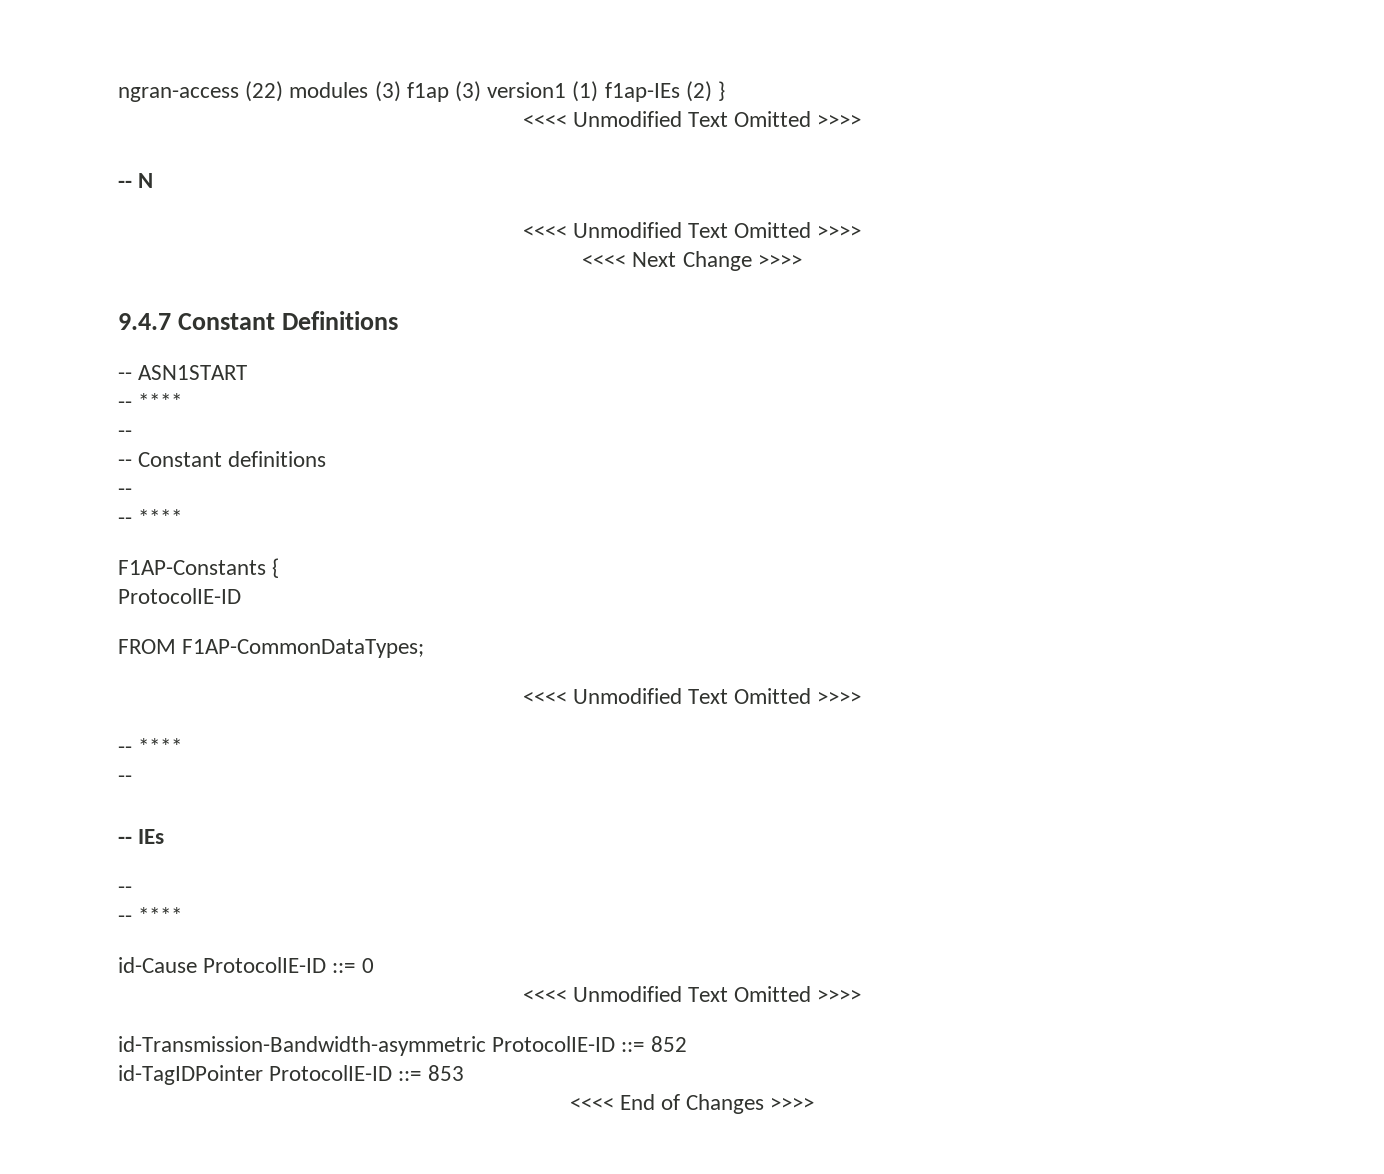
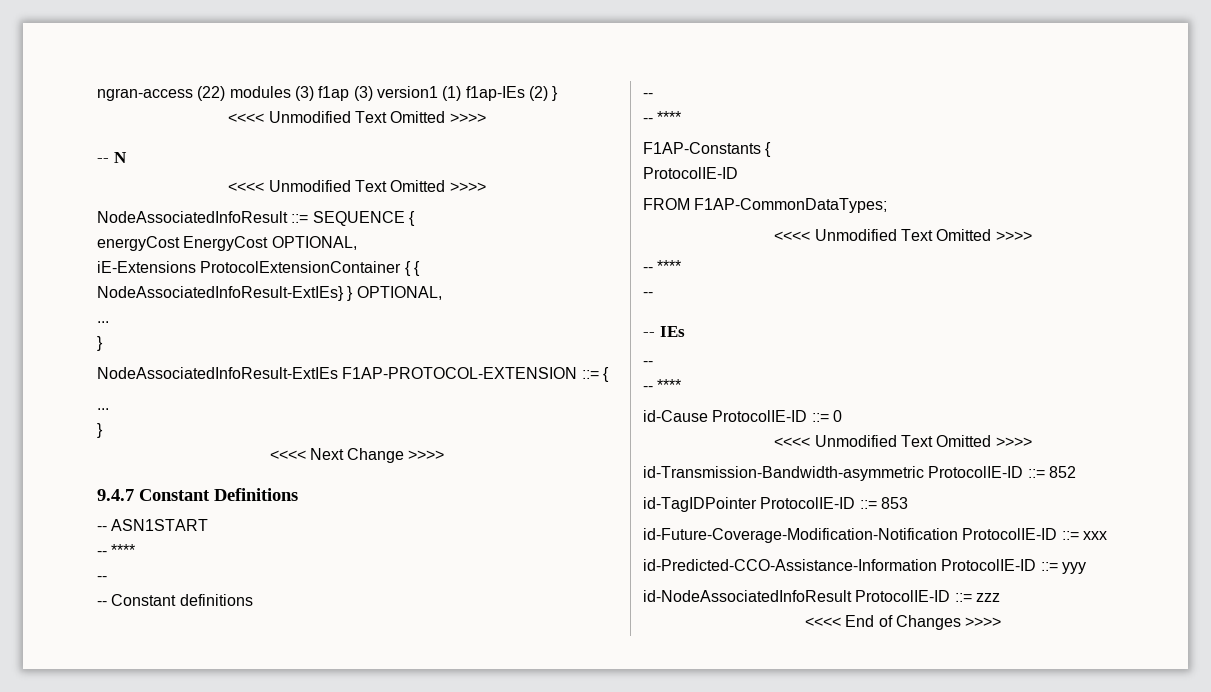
+ NodeAssociatedInfoResult ::= SEQUENCE {
+ energyCost EnergyCost OPTIONAL,
+ iE-Extensions ProtocolExtensionContainer { { NodeAssociatedInfoResult-ExtIEs} } OPTIONAL,
+ ...
+ }
+ NodeAssociatedInfoResult-ExtIEs F1AP-PROTOCOL-EXTENSION ::= {
+ ...
+ }
+ id-Future-Coverage-Modification-Notification ProtocolIE-ID ::= xxx
+ id-Predicted-CCO-Assistance-Information ProtocolIE-ID ::= yyy
+ id-NodeAssociatedInfoResult ProtocolIE-ID ::= zzz

